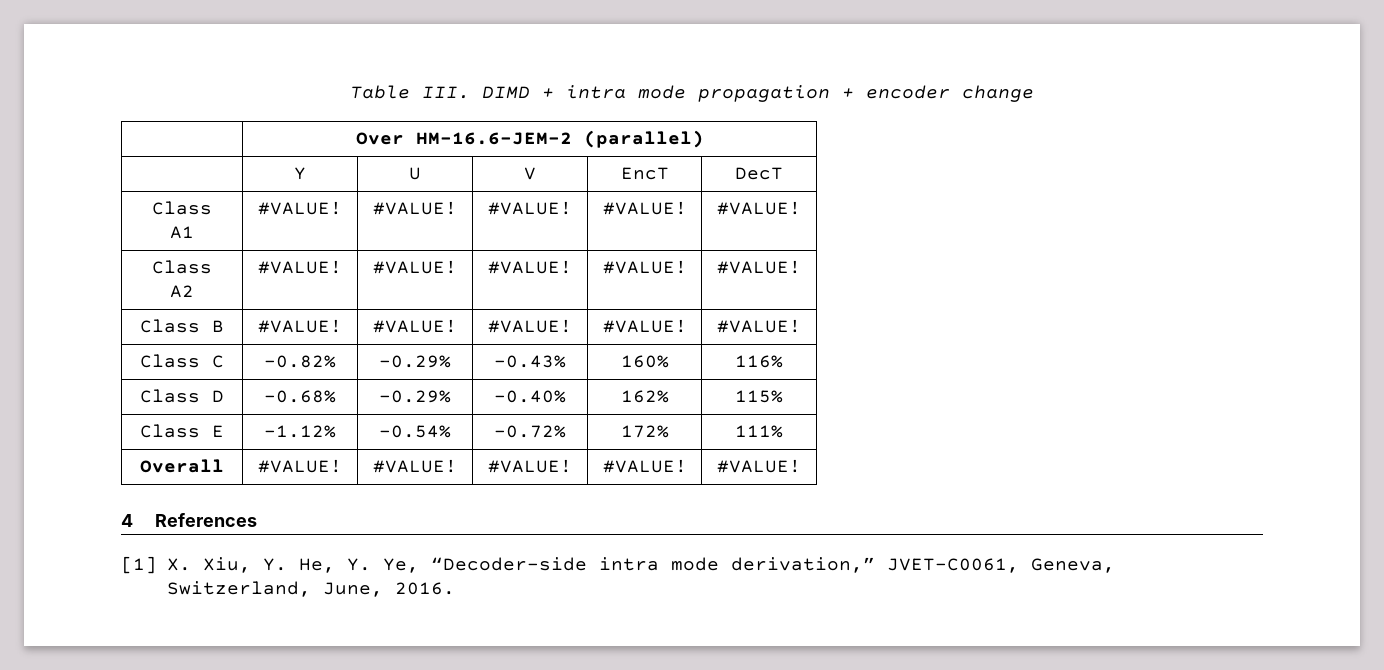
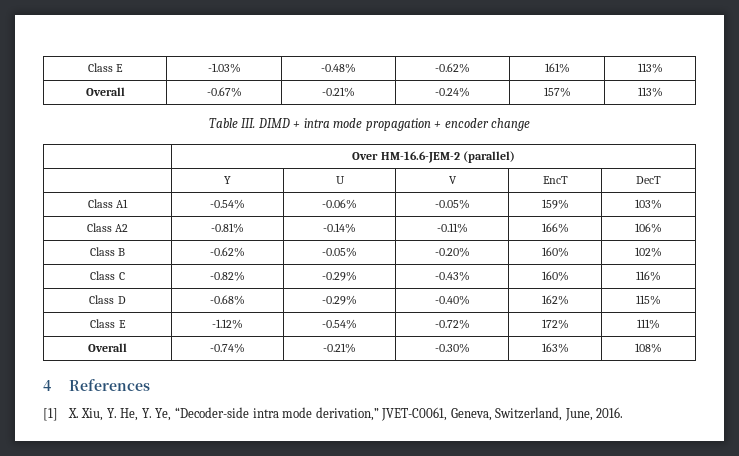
+ Class E | -1.03% | -0.48% | -0.62% | 161% | 113%
+ Overall | -0.67% | -0.21% | -0.24% | 157% | 113%
- Class A1 | #VALUE! | #VALUE! | #VALUE! | #VALUE! | #VALUE!
- Class A2 | #VALUE! | #VALUE! | #VALUE! | #VALUE! | #VALUE!
- Class B | #VALUE! | #VALUE! | #VALUE! | #VALUE! | #VALUE!
+ Class A1 | -0.54% | -0.06% | -0.05% | 159% | 103%
+ Class A2 | -0.81% | -0.14% | -0.11% | 166% | 106%
+ Class B | -0.62% | -0.05% | -0.20% | 160% | 102%
- Overall | #VALUE! | #VALUE! | #VALUE! | #VALUE! | #VALUE!
+ Overall | -0.74% | -0.21% | -0.30% | 163% | 108%

